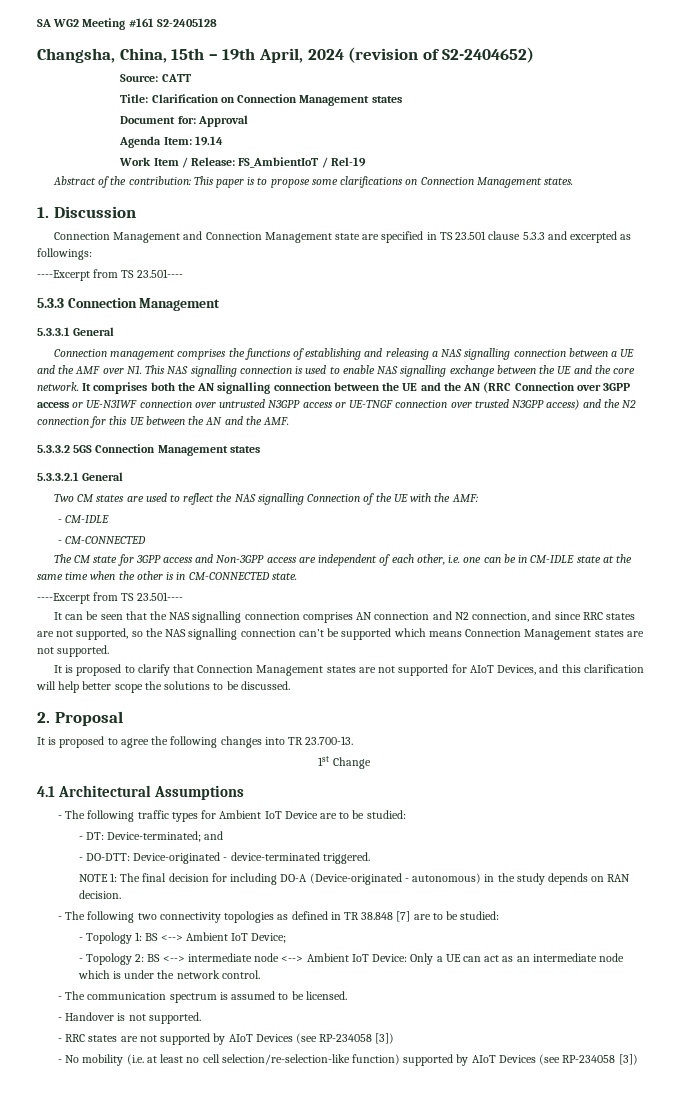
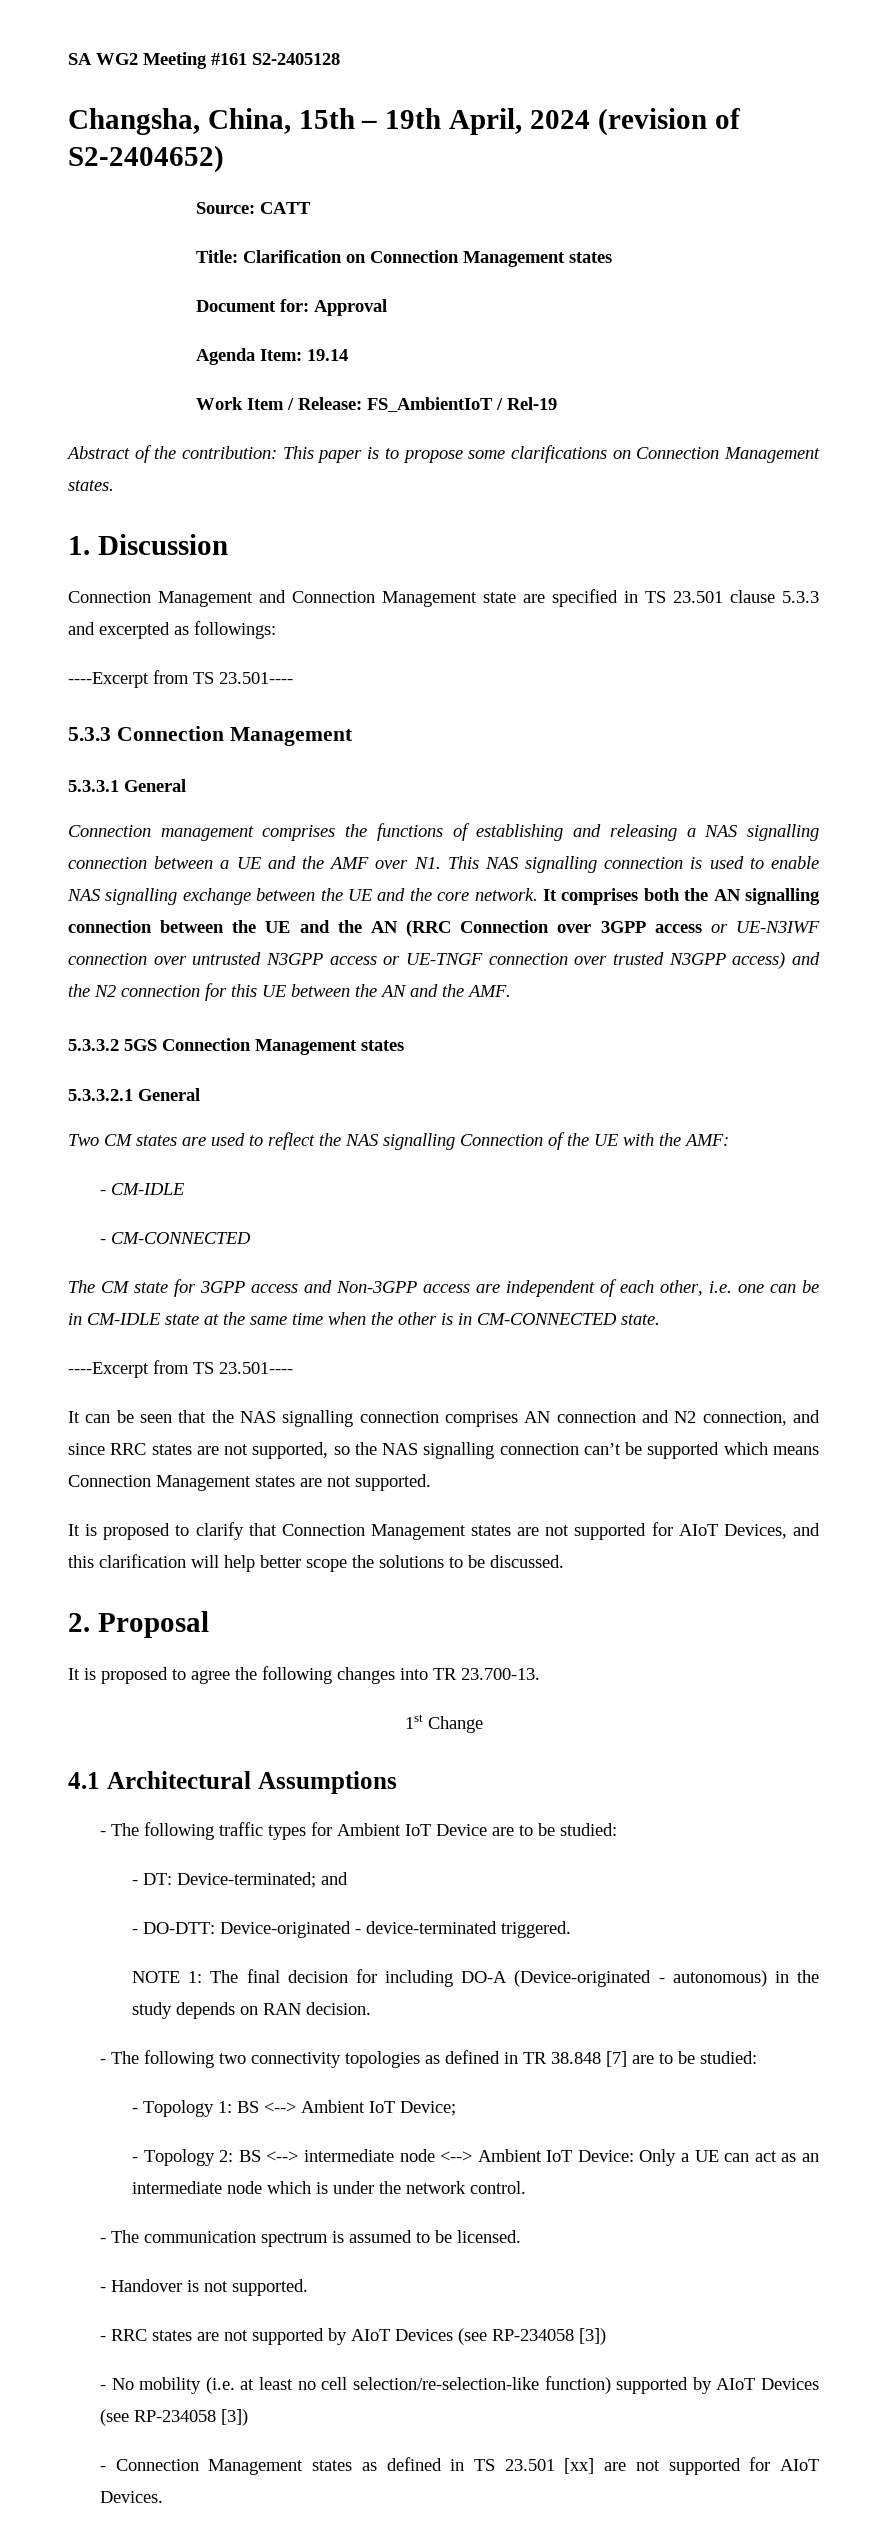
+ - Connection Management states as defined in TS 23.501 [xx] are not supported for AIoT Devices.

